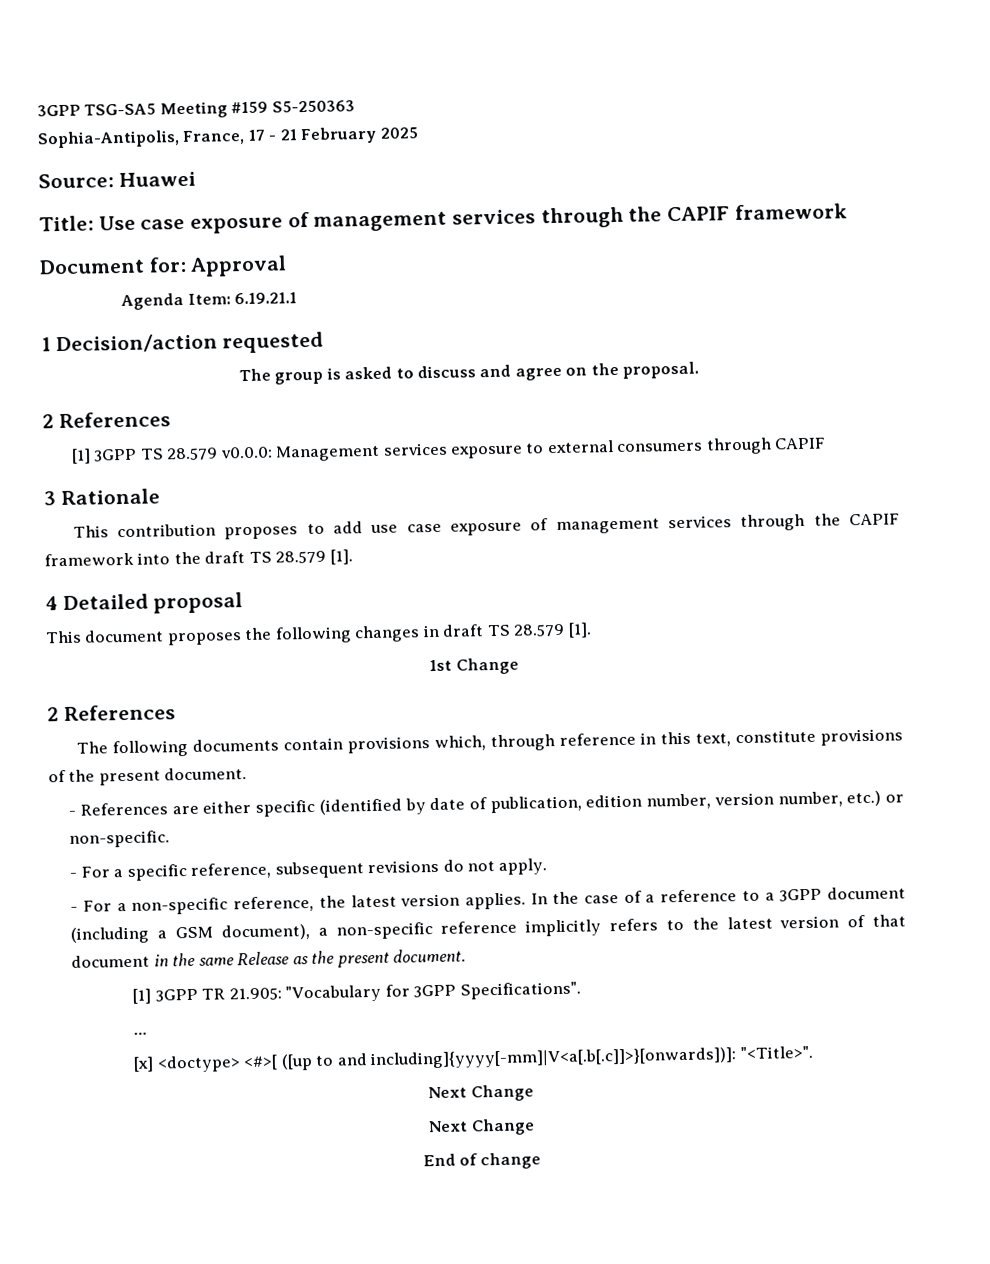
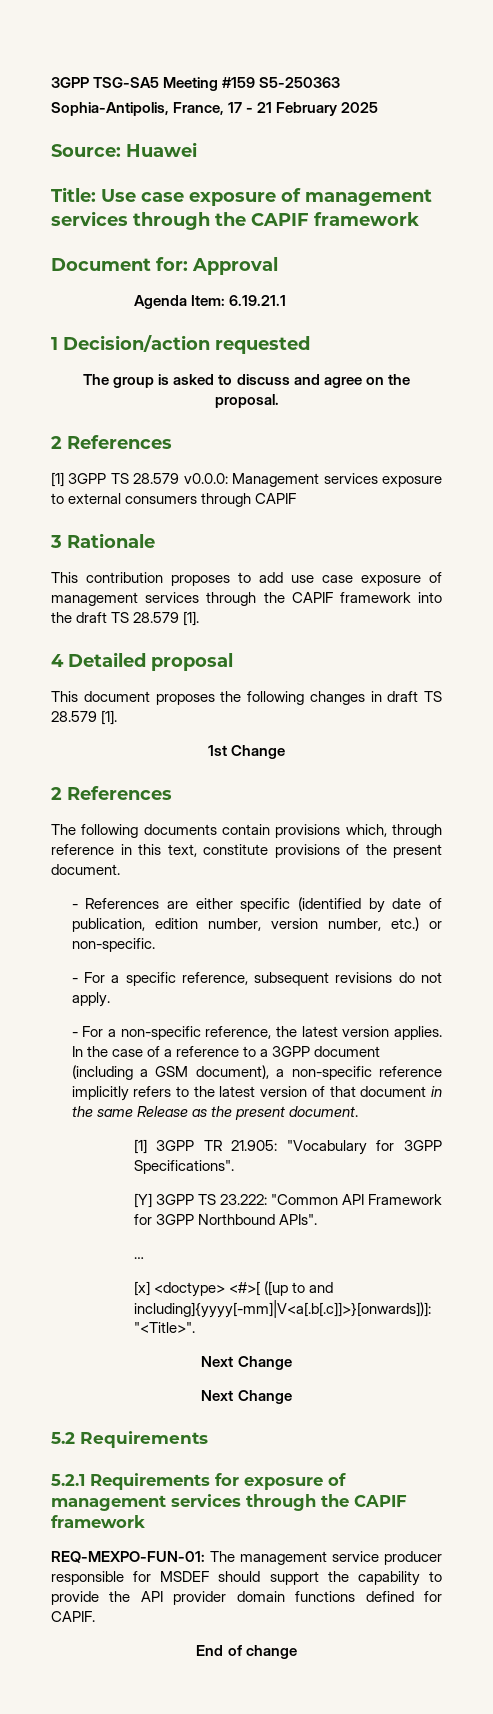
+ [Y] 3GPP TS 23.222: "Common API Framework for 3GPP Northbound APIs".
+ 5.2 Requirements
+ 5.2.1 Requirements for exposure of management services through the CAPIF framework
+ REQ-MEXPO-FUN-01: The management service producer responsible for MSDEF should support the capability to provide the API provider domain functions defined for CAPIF.

